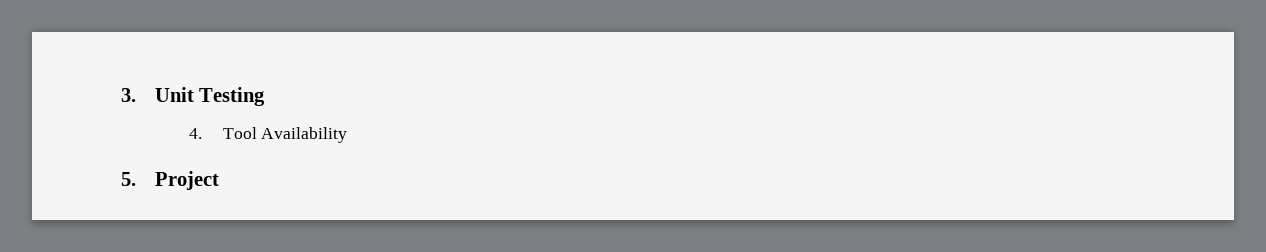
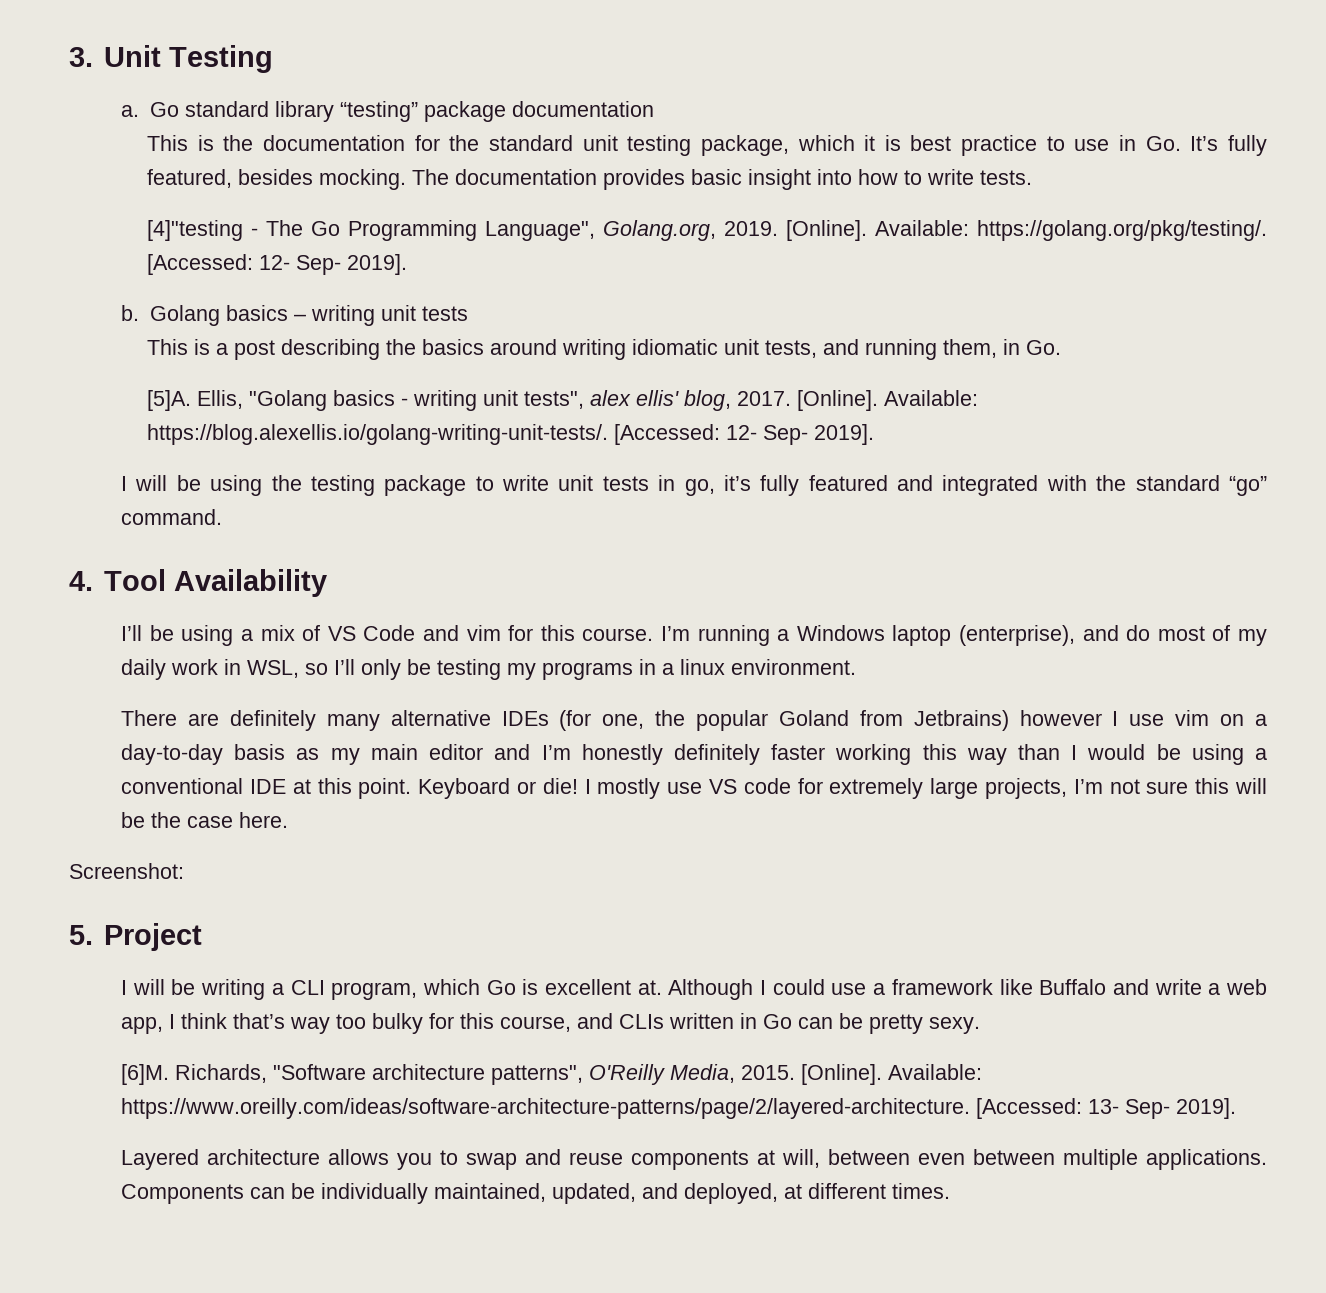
+ a. Go standard library “testing” package documentation
+ This is the documentation for the standard unit testing package, which it is best practice to use in Go. It’s fully featured, besides mocking. The documentation provides basic insight into how to write tests.
+ [4]"testing - The Go Programming Language", Golang.org, 2019. [Online]. Available: https://golang.org/pkg/testing/. [Accessed: 12- Sep- 2019].
+ b. Golang basics – writing unit tests
+ This is a post describing the basics around writing idiomatic unit tests, and running them, in Go.
+ [5]A. Ellis, "Golang basics - writing unit tests", alex ellis' blog, 2017. [Online]. Available: https://blog.alexellis.io/golang-writing-unit-tests/. [Accessed: 12- Sep- 2019].
+ I will be using the testing package to write unit tests in go, it’s fully featured and integrated with the standard “go” command.
  4. Tool Availability
+ I’ll be using a mix of VS Code and vim for this course. I’m running a Windows laptop (enterprise), and do most of my daily work in WSL, so I’ll only be testing my programs in a linux environment.
+ There are definitely many alternative IDEs (for one, the popular Goland from Jetbrains) however I use vim on a day-to-day basis as my main editor and I’m honestly definitely faster working this way than I would be using a conventional IDE at this point. Keyboard or die! I mostly use VS code for extremely large projects, I’m not sure this will be the case here.
+ Screenshot:
  5. Project
+ I will be writing a CLI program, which Go is excellent at. Although I could use a framework like Buffalo and write a web app, I think that’s way too bulky for this course, and CLIs written in Go can be pretty sexy.
+ [6]M. Richards, "Software architecture patterns", O'Reilly Media, 2015. [Online]. Available: https://www.oreilly.com/ideas/software-architecture-patterns/page/2/layered-architecture. [Accessed: 13- Sep- 2019].
+ Layered architecture allows you to swap and reuse components at will, between even between multiple applications. Components can be individually maintained, updated, and deployed, at different times.

